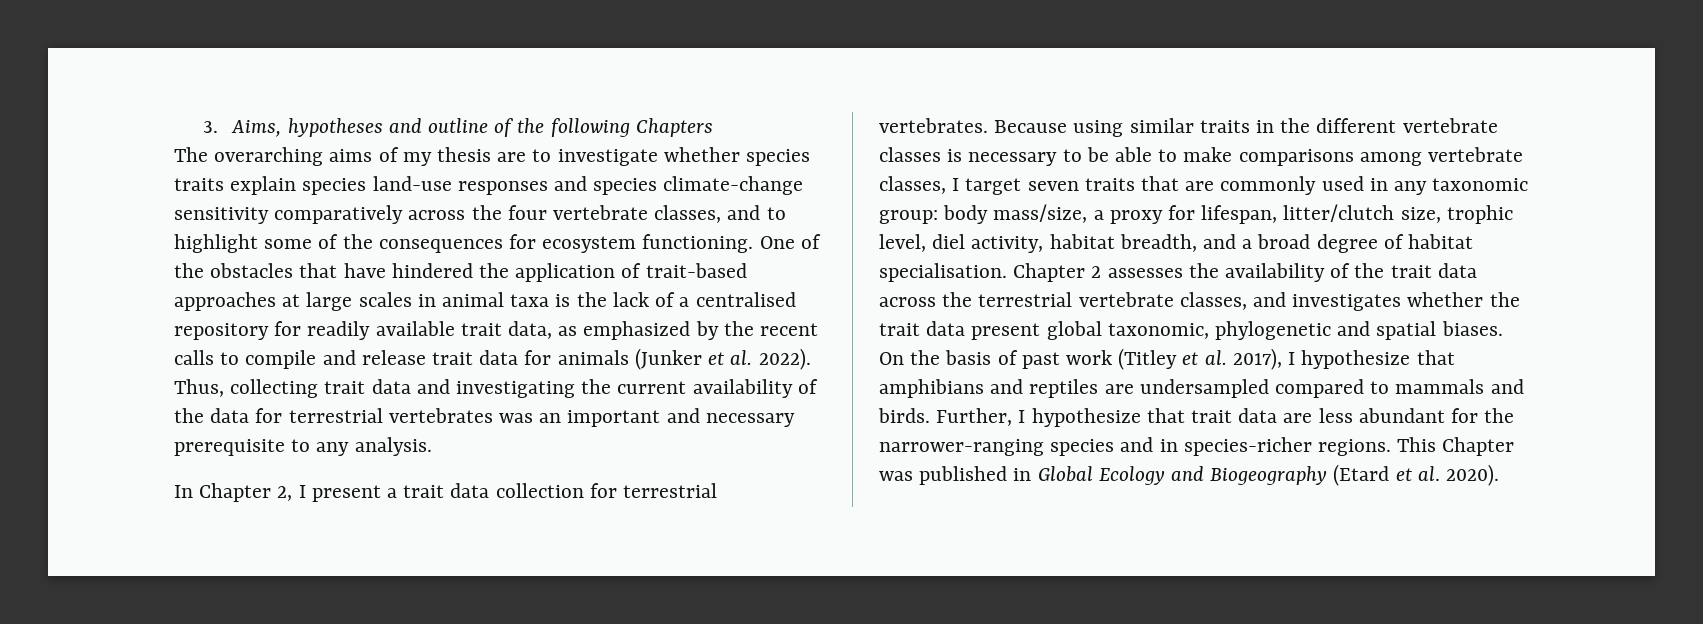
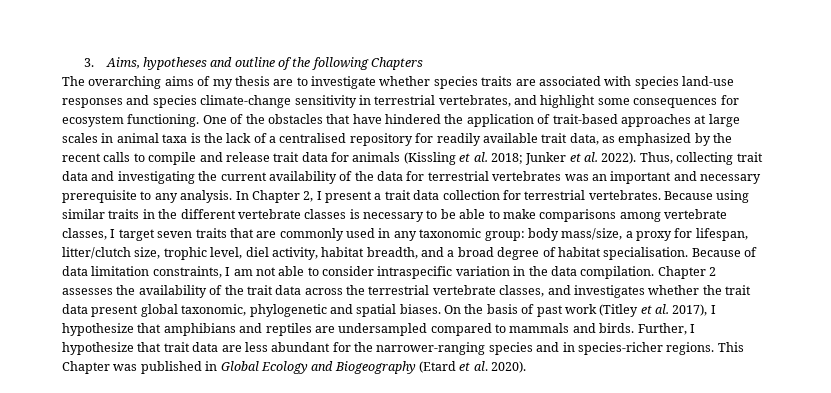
- The overarching aims of my thesis are to investigate whether species traits explain species land-use responses and species climate-change sensitivity comparatively across the four vertebrate classes, and to highlight some of the consequences for ecosystem functioning.
+ The overarching aims of my thesis are to investigate whether species traits are associated with species land-use responses and species climate-change sensitivity in terrestrial vertebrates, and highlight some consequences for ecosystem functioning.
- One of the obstacles that have hindered the application of trait-based approaches at large scales in animal taxa is the lack of a centralised repository for readily available trait data, as emphasized by the recent calls to compile and release trait data for animals (Junker et al. 2022).
+ One of the obstacles that have hindered the application of trait-based approaches at large scales in animal taxa is the lack of a centralised repository for readily available trait data, as emphasized by the recent calls to compile and release trait data for animals (Kissling et al. 2018; Junker et al. 2022).
- Thus, collecting trait data and investigating the current availability of the data for terrestrial vertebrates was an important and necessary prerequisite to any analysis.
- In Chapter 2, I present a trait data collection for terrestrial vertebrates.
+ Thus, collecting trait data and investigating the current availability of the data for terrestrial vertebrates was an important and necessary prerequisite to any analysis. In Chapter 2, I present a trait data collection for terrestrial vertebrates.
+ Because of data limitation constraints, I am not able to consider intraspecific variation in the data compilation.

